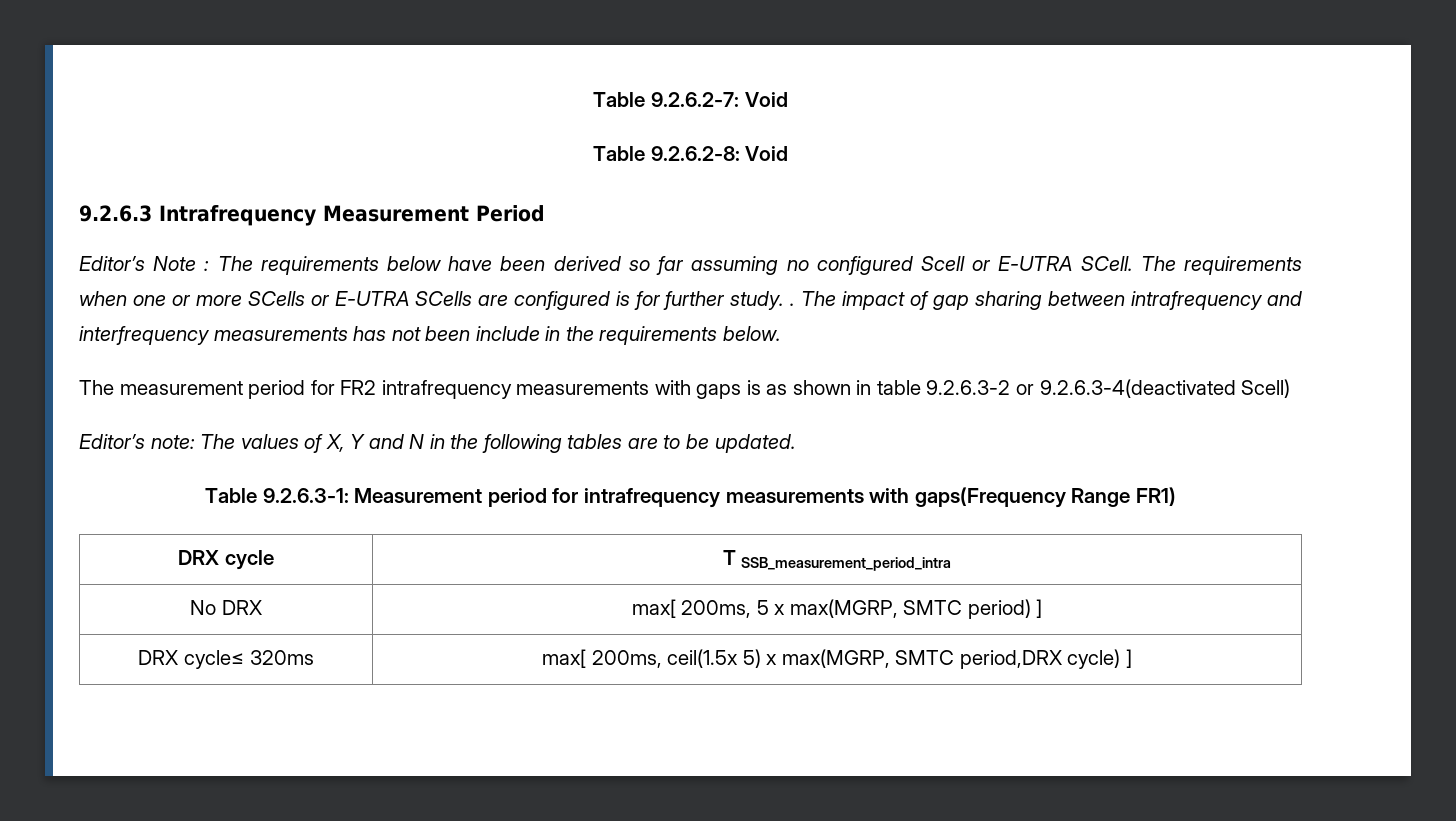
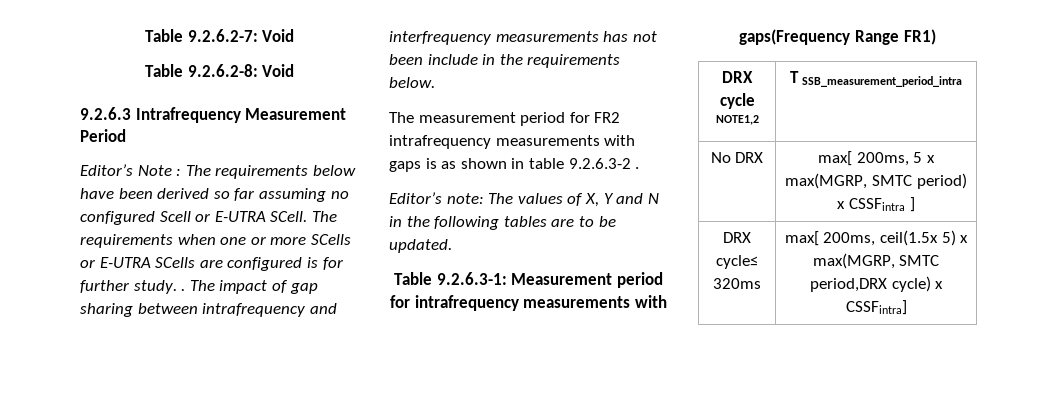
- The measurement period for FR2 intrafrequency measurements with gaps is as shown in table 9.2.6.3-2 or 9.2.6.3-4(deactivated Scell)
+ The measurement period for FR2 intrafrequency measurements with gaps is as shown in table 9.2.6.3-2 .
- DRX cycle | T SSB_measurement_period_intra
+ DRX cycle NOTE1,2 | T SSB_measurement_period_intra
- No DRX | max[ 200ms, 5 x max(MGRP, SMTC period) ]
+ No DRX | max[ 200ms, 5 x max(MGRP, SMTC period) x CSSFintra ]
- DRX cycle≤ 320ms | max[ 200ms, ceil(1.5x 5) x max(MGRP, SMTC period,DRX cycle) ]
+ DRX cycle≤ 320ms | max[ 200ms, ceil(1.5x 5) x max(MGRP, SMTC period,DRX cycle) x CSSFintra]

